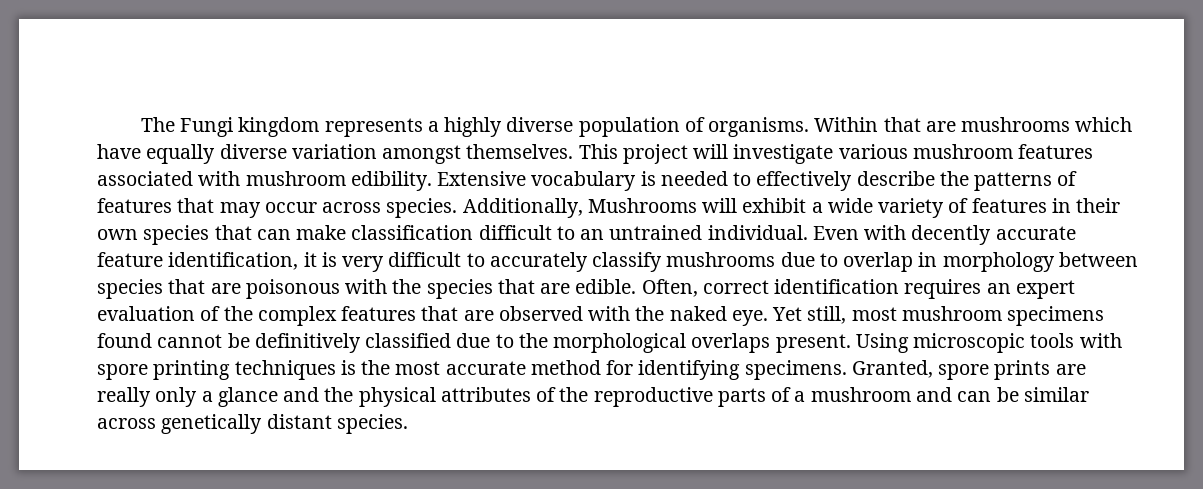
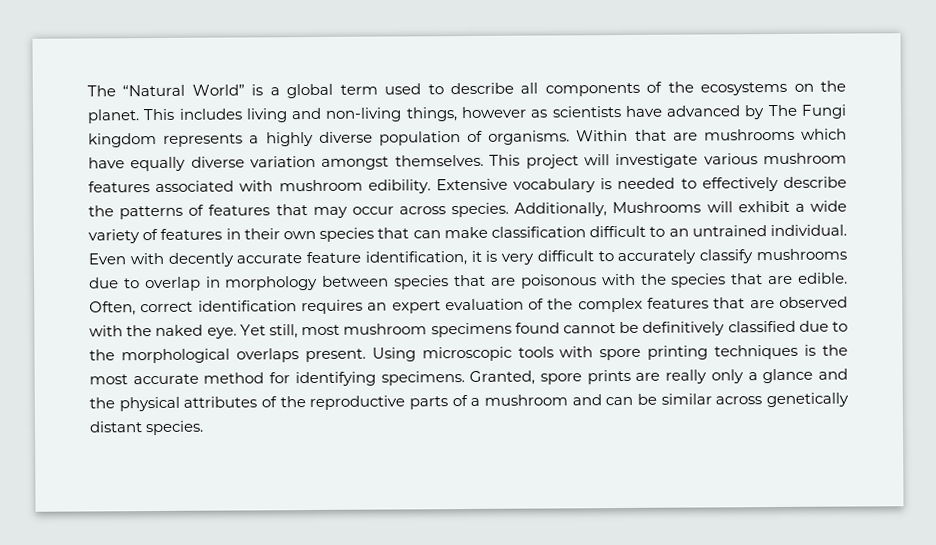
- The Fungi kingdom represents a highly diverse population of organisms.
+ The “Natural World” is a global term used to describe all components of the ecosystems on the planet. This includes living and non-living things, however as scientists have advanced by The Fungi kingdom represents a highly diverse population of organisms.

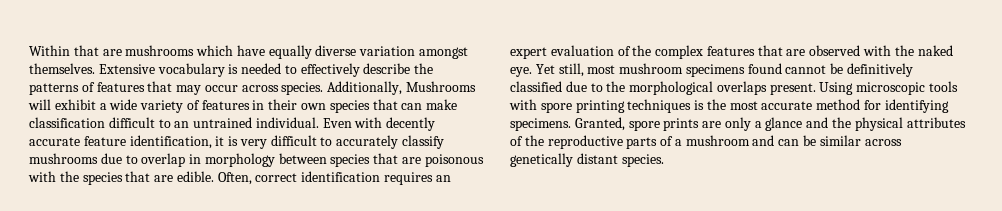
- The “Natural World” is a global term used to describe all components of the ecosystems on the planet. This includes living and non-living things, however as scientists have advanced by The Fungi kingdom represents a highly diverse population of organisms.
- This project will investigate various mushroom features associated with mushroom edibility.
- Granted, spore prints are really only a glance and the physical attributes of the reproductive parts of a mushroom and can be similar across genetically distant species.
+ Granted, spore prints are only a glance and the physical attributes of the reproductive parts of a mushroom and can be similar across genetically distant species.

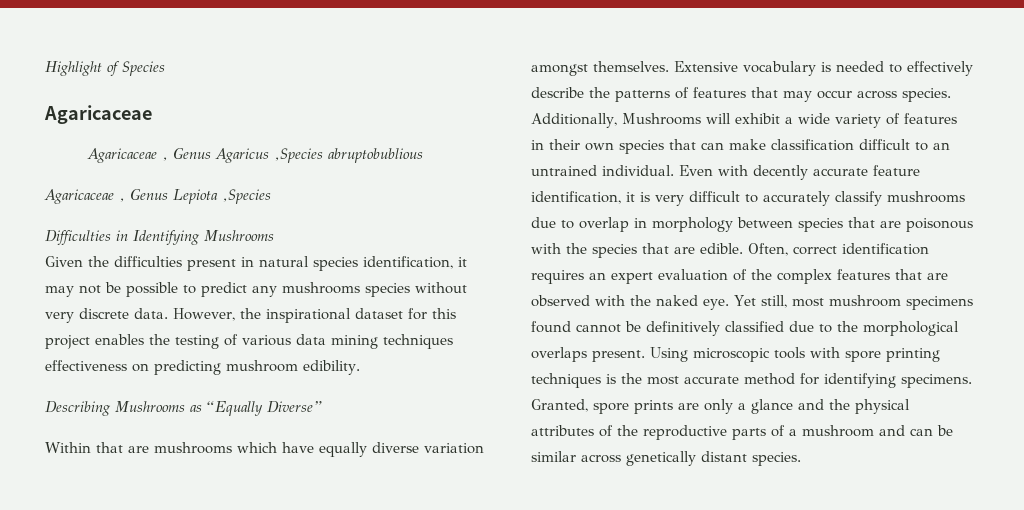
+ Highlight of Species
+ Agaricaceae
+ Agaricaceae , Genus Agaricus ,Species abruptobublious
+ Agaricaceae , Genus Lepiota ,Species
+ Difficulties in Identifying Mushrooms
+ Given the difficulties present in natural species identification, it may not be possible to predict any mushrooms species without very discrete data. However, the inspirational dataset for this project enables the testing of various data mining techniques effectiveness on predicting mushroom edibility.
+ Describing Mushrooms as “Equally Diverse”

